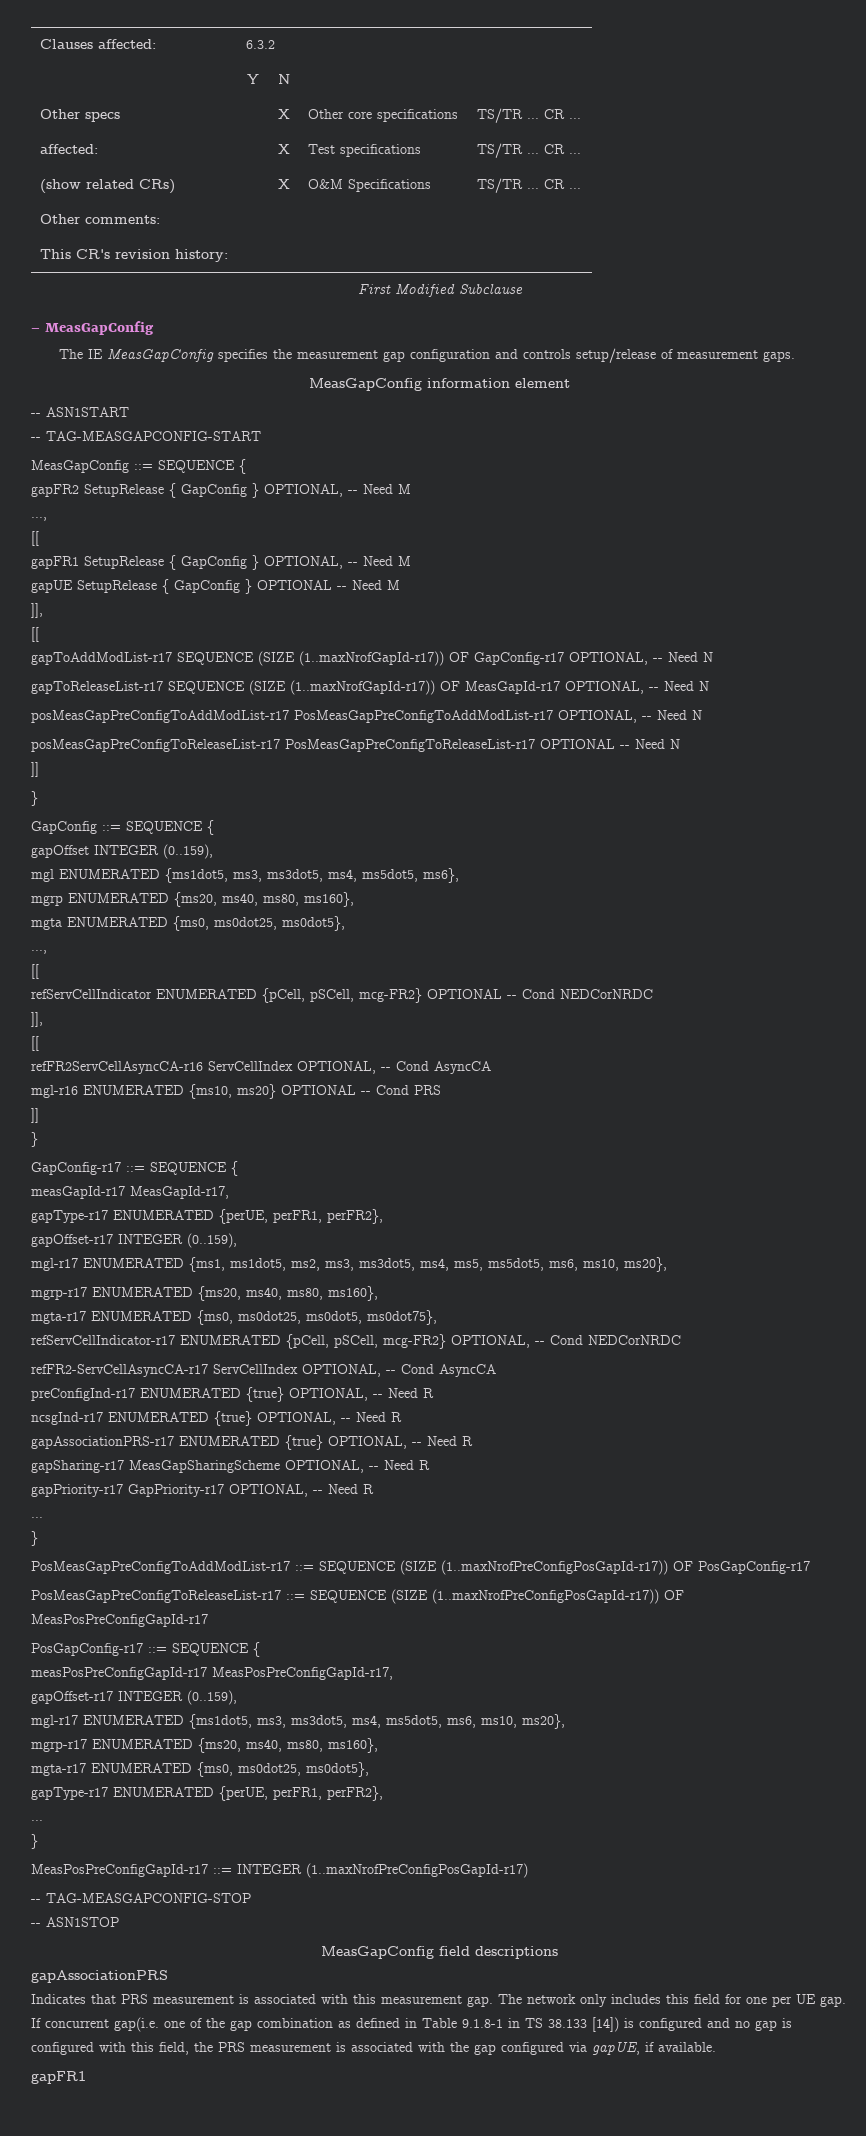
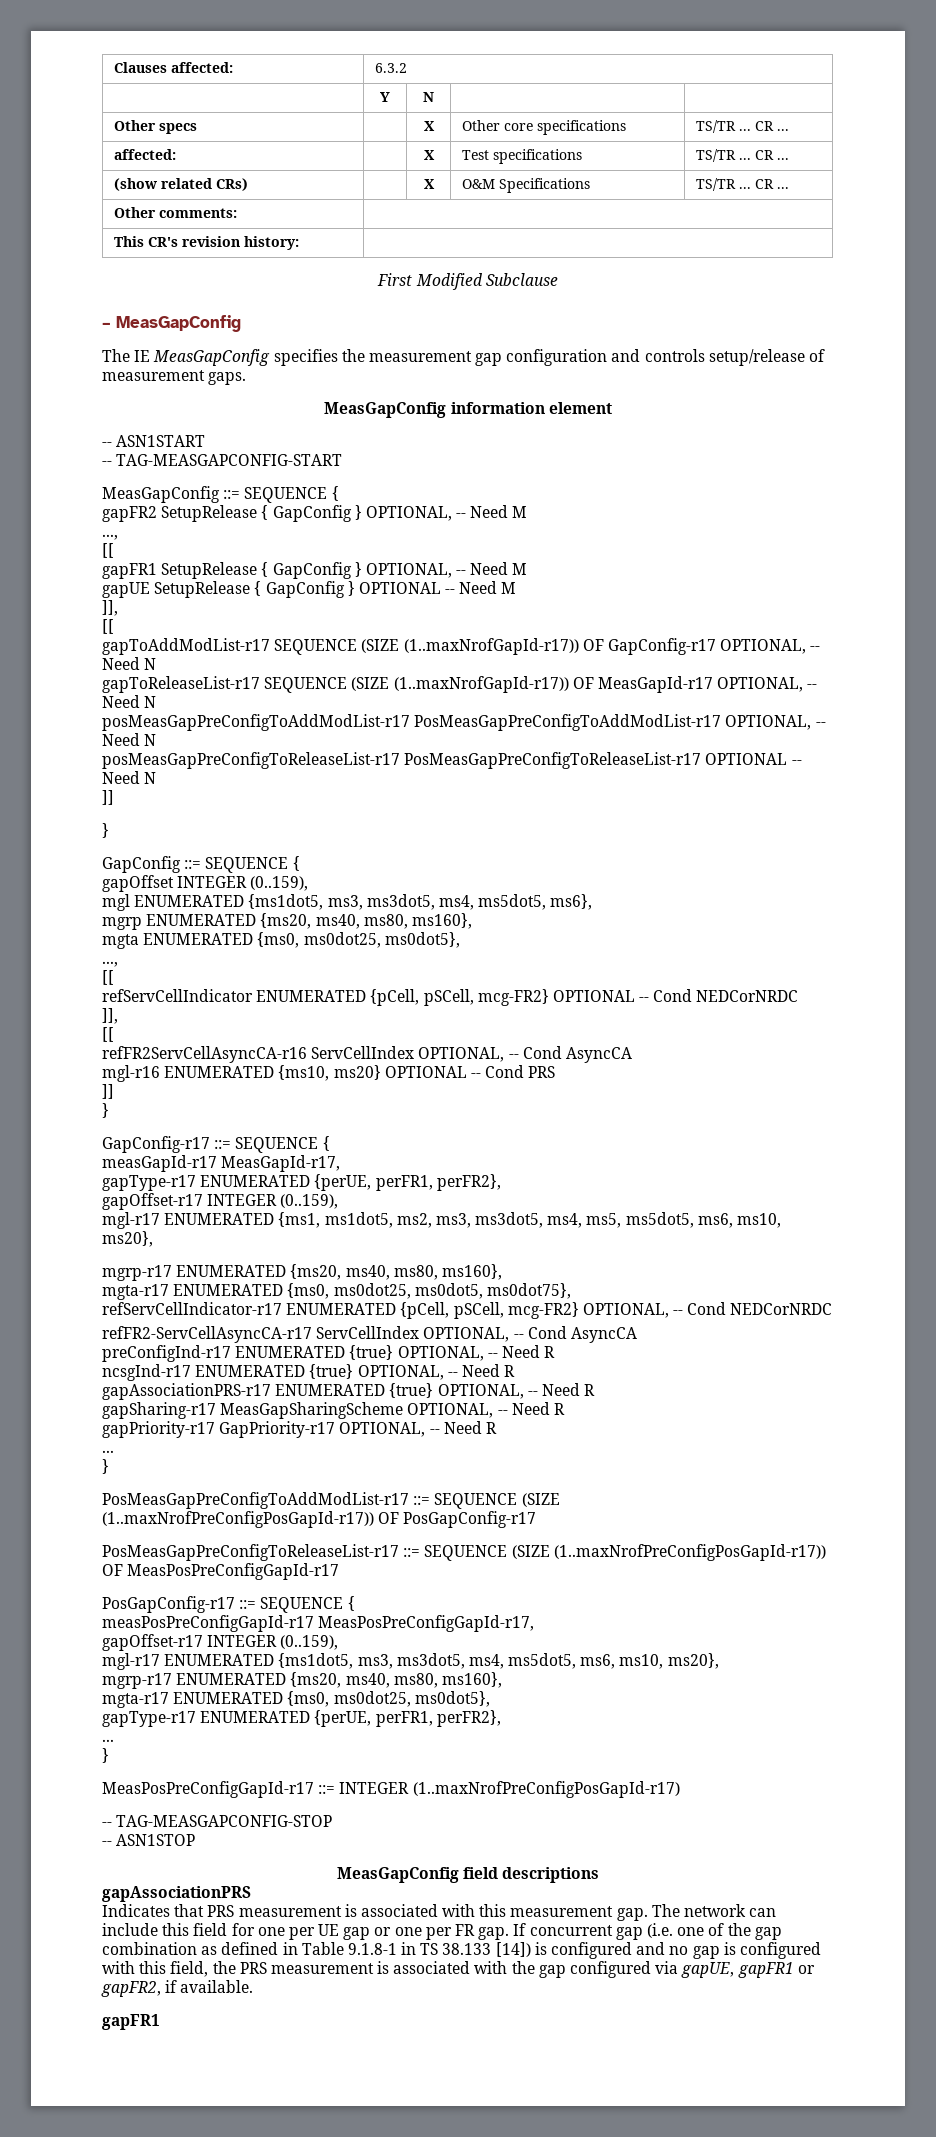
- The network only includes this field for one per UE gap.
+ The network can include this field for one per UE gap or one per FR gap.
- If concurrent gap(i.e. one of the gap combination as defined in Table 9.1.8-1 in TS 38.133 [14]) is configured and no gap is configured with this field, the PRS measurement is associated with the gap configured via gapUE, if available.
+ If concurrent gap (i.e. one of the gap combination as defined in Table 9.1.8-1 in TS 38.133 [14]) is configured and no gap is configured with this field, the PRS measurement is associated with the gap configured via gapUE, gapFR1 or gapFR2, if available.

